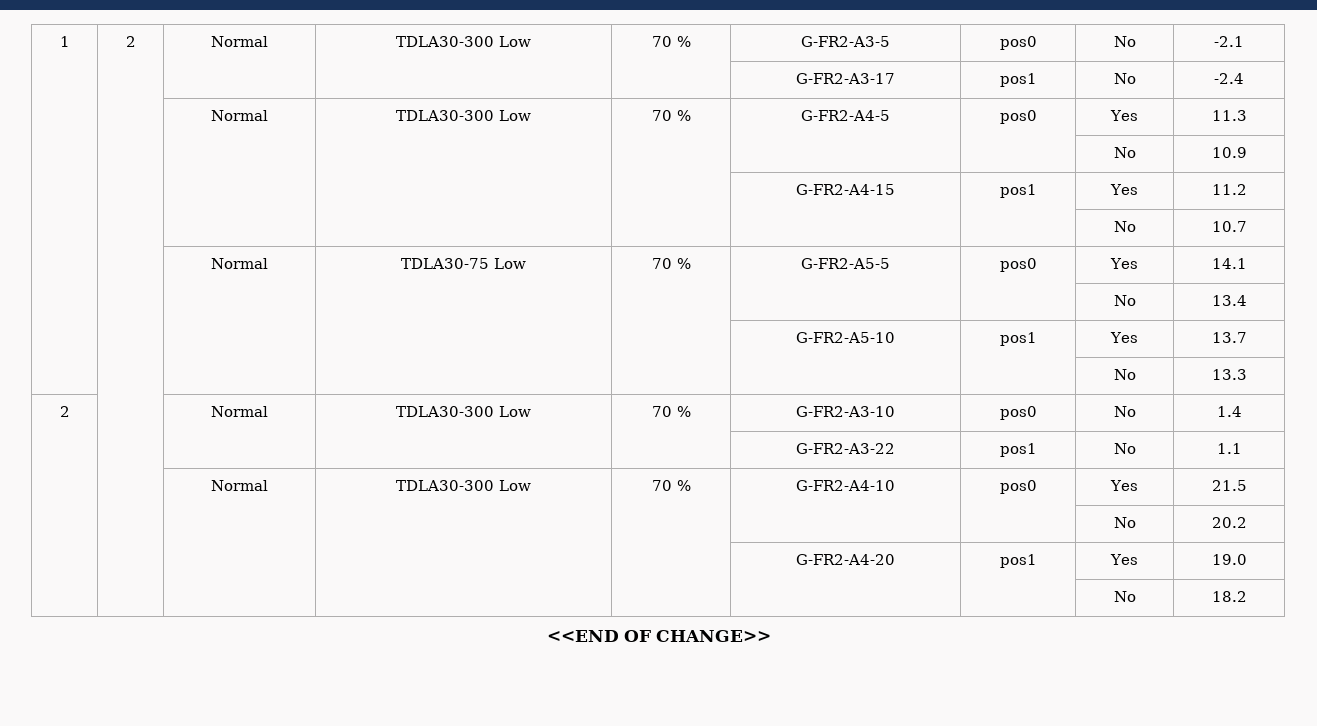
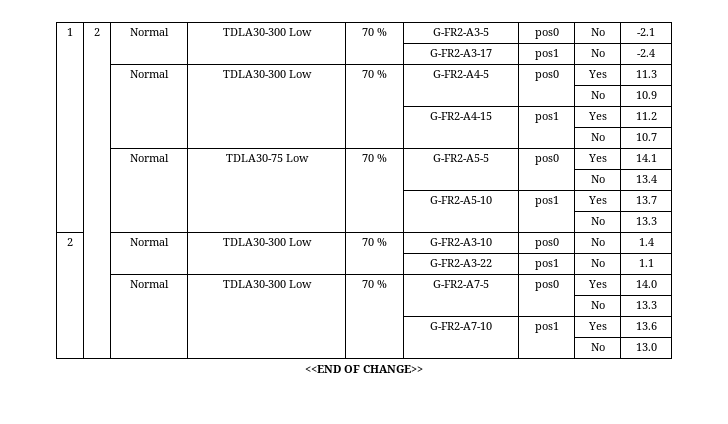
- | | Normal | TDLA30-300 Low | 70 % | G-FR2-A4-10 | pos0 | Yes | 21.5
- | | | | | | | No | 20.2
- | | | | | G-FR2-A4-20 | pos1 | Yes | 19.0
- | | | | | | | No | 18.2
+ | | Normal | TDLA30-300 Low | 70 % | G-FR2-A7-5 | pos0 | Yes | 14.0
+ | | | | | | | No | 13.3
+ | | | | | G-FR2-A7-10 | pos1 | Yes | 13.6
+ | | | | | | | No | 13.0

